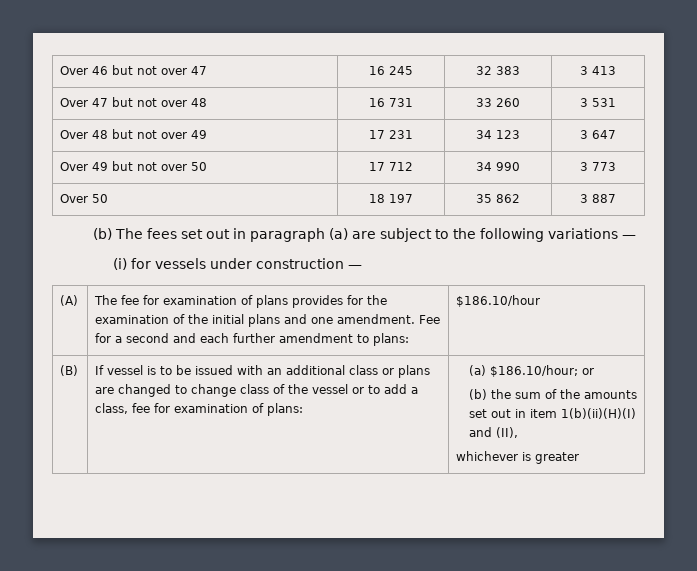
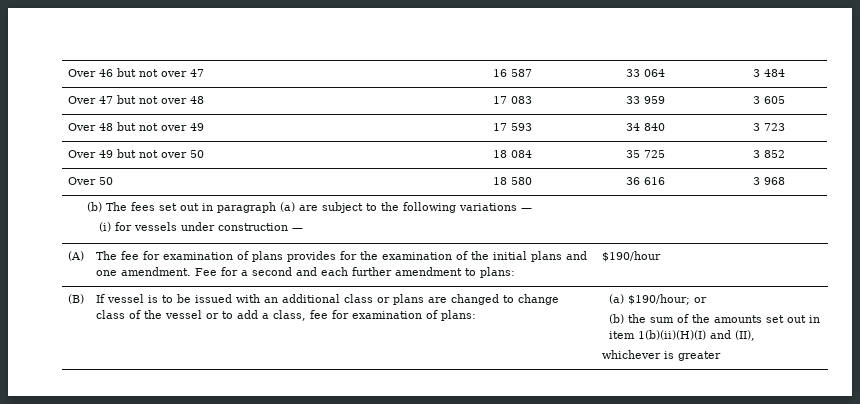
- Over 46 but not over 47 | 16 245 | 32 383 | 3 413
+ Over 46 but not over 47 | 16 587 | 33 064 | 3 484
- Over 47 but not over 48 | 16 731 | 33 260 | 3 531
+ Over 47 but not over 48 | 17 083 | 33 959 | 3 605
- Over 48 but not over 49 | 17 231 | 34 123 | 3 647
+ Over 48 but not over 49 | 17 593 | 34 840 | 3 723
- Over 49 but not over 50 | 17 712 | 34 990 | 3 773
+ Over 49 but not over 50 | 18 084 | 35 725 | 3 852
- Over 50 | 18 197 | 35 862 | 3 887
+ Over 50 | 18 580 | 36 616 | 3 968
- (A) | The fee for examination of plans provides for the examination of the initial plans and one amendment. Fee for a second and each further amendment to plans: | $186.10/hour
+ (A) | The fee for examination of plans provides for the examination of the initial plans and one amendment. Fee for a second and each further amendment to plans: | $190/hour
- (a) $186.10/hour; or
+ (a) $190/hour; or

